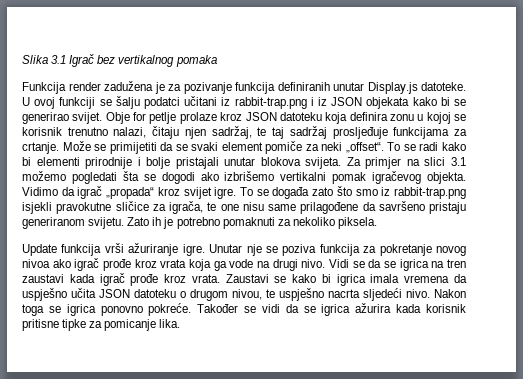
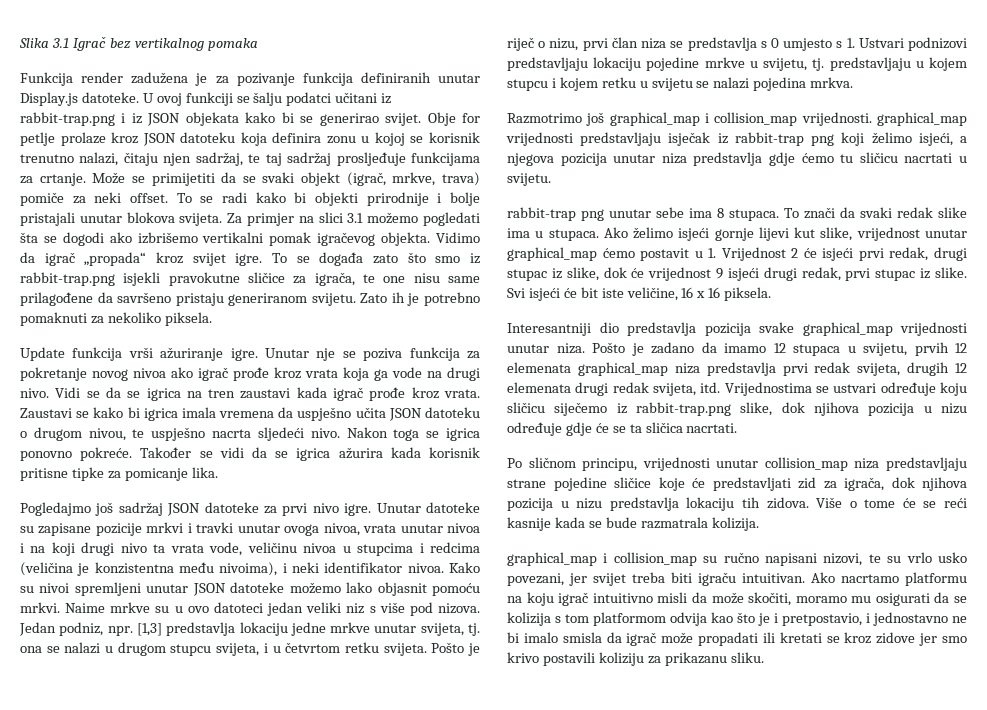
- Može se primijetiti da se svaki element pomiče za neki „offset“.
+ Može se primijetiti da se svaki objekt (igrač, mrkve, trava) pomiče za neki offset.
- To se radi kako bi elementi prirodnije i bolje pristajali unutar blokova svijeta.
+ To se radi kako bi objekti prirodnije i bolje pristajali unutar blokova svijeta.
+ Pogledajmo još sadržaj JSON datoteke za prvi nivo igre. Unutar datoteke su zapisane pozicije mrkvi i travki unutar ovoga nivoa, vrata unutar nivoa i na koji drugi nivo ta vrata vode, veličinu nivoa u stupcima i redcima (veličina je konzistentna među nivoima), i neki identifikator nivoa. Kako su nivoi spremljeni unutar JSON datoteke možemo lako objasnit pomoću mrkvi. Naime mrkve su u ovo datoteci jedan veliki niz s više pod nizova. Jedan podniz, npr. [1,3] predstavlja lokaciju jedne mrkve unutar svijeta, tj. ona se nalazi u drugom stupcu svijeta, i u četvrtom retku svijeta. Pošto je riječ o nizu, prvi član niza se predstavlja s 0 umjesto s 1. Ustvari podnizovi predstavljaju lokaciju pojedine mrkve u svijetu, tj. predstavljaju u kojem stupcu i kojem retku u svijetu se nalazi pojedina mrkva.
+ Razmotrimo još graphical_map i collision_map vrijednosti. graphical_map vrijednosti predstavljaju isječak iz rabbit-trap png koji želimo isjeći, a njegova pozicija unutar niza predstavlja gdje ćemo tu sličicu nacrtati u svijetu.
+ rabbit-trap png unutar sebe ima 8 stupaca. To znači da svaki redak slike ima u stupaca. Ako želimo isjeći gornje lijevi kut slike, vrijednost unutar graphical_map ćemo postavit u 1. Vrijednost 2 će isjeći prvi redak, drugi stupac iz slike, dok će vrijednost 9 isjeći drugi redak, prvi stupac iz slike. Svi isjeći će bit iste veličine, 16 x 16 piksela.
+ Interesantniji dio predstavlja pozicija svake graphical_map vrijednosti unutar niza. Pošto je zadano da imamo 12 stupaca u svijetu, prvih 12 elemenata graphical_map niza predstavlja prvi redak svijeta, drugih 12 elemenata drugi redak svijeta, itd. Vrijednostima se ustvari određuje koju sličicu siječemo iz rabbit-trap.png slike, dok njihova pozicija u nizu određuje gdje će se ta sličica nacrtati.
+ Po sličnom principu, vrijednosti unutar collision_map niza predstavljaju strane pojedine sličice koje će predstavljati zid za igrača, dok njihova pozicija u nizu predstavlja lokaciju tih zidova. Više o tome će se reći kasnije kada se bude razmatrala kolizija.
+ graphical_map i collision_map su ručno napisani nizovi, te su vrlo usko povezani, jer svijet treba biti igraču intuitivan. Ako nacrtamo platformu na koju igrač intuitivno misli da može skočiti, moramo mu osigurati da se kolizija s tom platformom odvija kao što je i pretpostavio, i jednostavno ne bi imalo smisla da igrač može propadati ili kretati se kroz zidove jer smo krivo postavili koliziju za prikazanu sliku.

